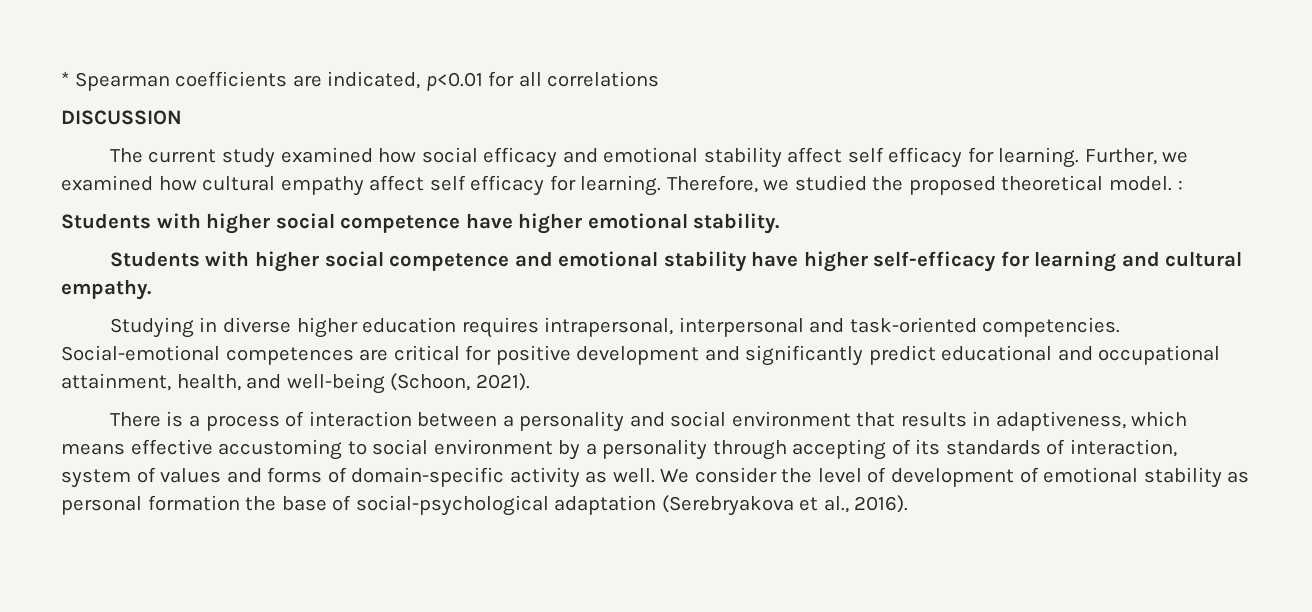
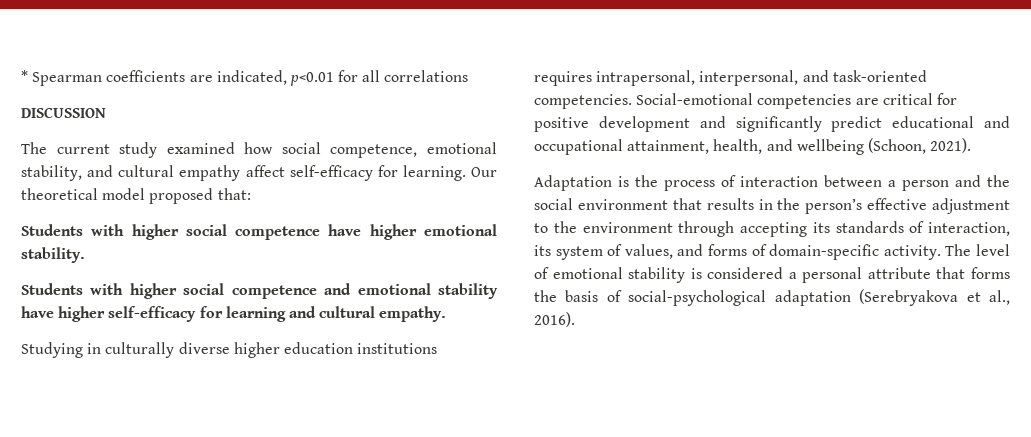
- The current study examined how social efficacy and emotional stability affect self efficacy for learning. Further, we examined how cultural empathy affect self efficacy for learning. Therefore, we studied the proposed theoretical model. :
+ The current study examined how social competence, emotional stability, and cultural empathy affect self-efficacy for learning. Our theoretical model proposed that:
- Studying in diverse higher education requires intrapersonal, interpersonal and task-oriented competencies.
+ Studying in culturally diverse higher education institutions requires intrapersonal, interpersonal, and task-oriented competencies.
- Social-emotional competences are critical for positive development and significantly predict educational and occupational attainment, health, and well-being (Schoon, 2021).
+ Social-emotional competencies are critical for positive development and significantly predict educational and occupational attainment, health, and wellbeing (Schoon, 2021).
- There is a process of interaction between a personality and social environment that results in adaptiveness, which means effective accustoming to social environment by a personality through accepting of its standards of interaction, system of values and forms of domain-specific activity as well. We consider the level of development of emotional stability as personal formation the base of social-psychological adaptation (Serebryakova et al., 2016).
+ Adaptation is the process of interaction between a person and the social environment that results in the person’s effective adjustment to the environment through accepting its standards of interaction, its system of values, and forms of domain-specific activity. The level of emotional stability is considered a personal attribute that forms the basis of social-psychological adaptation (Serebryakova et al., 2016).

